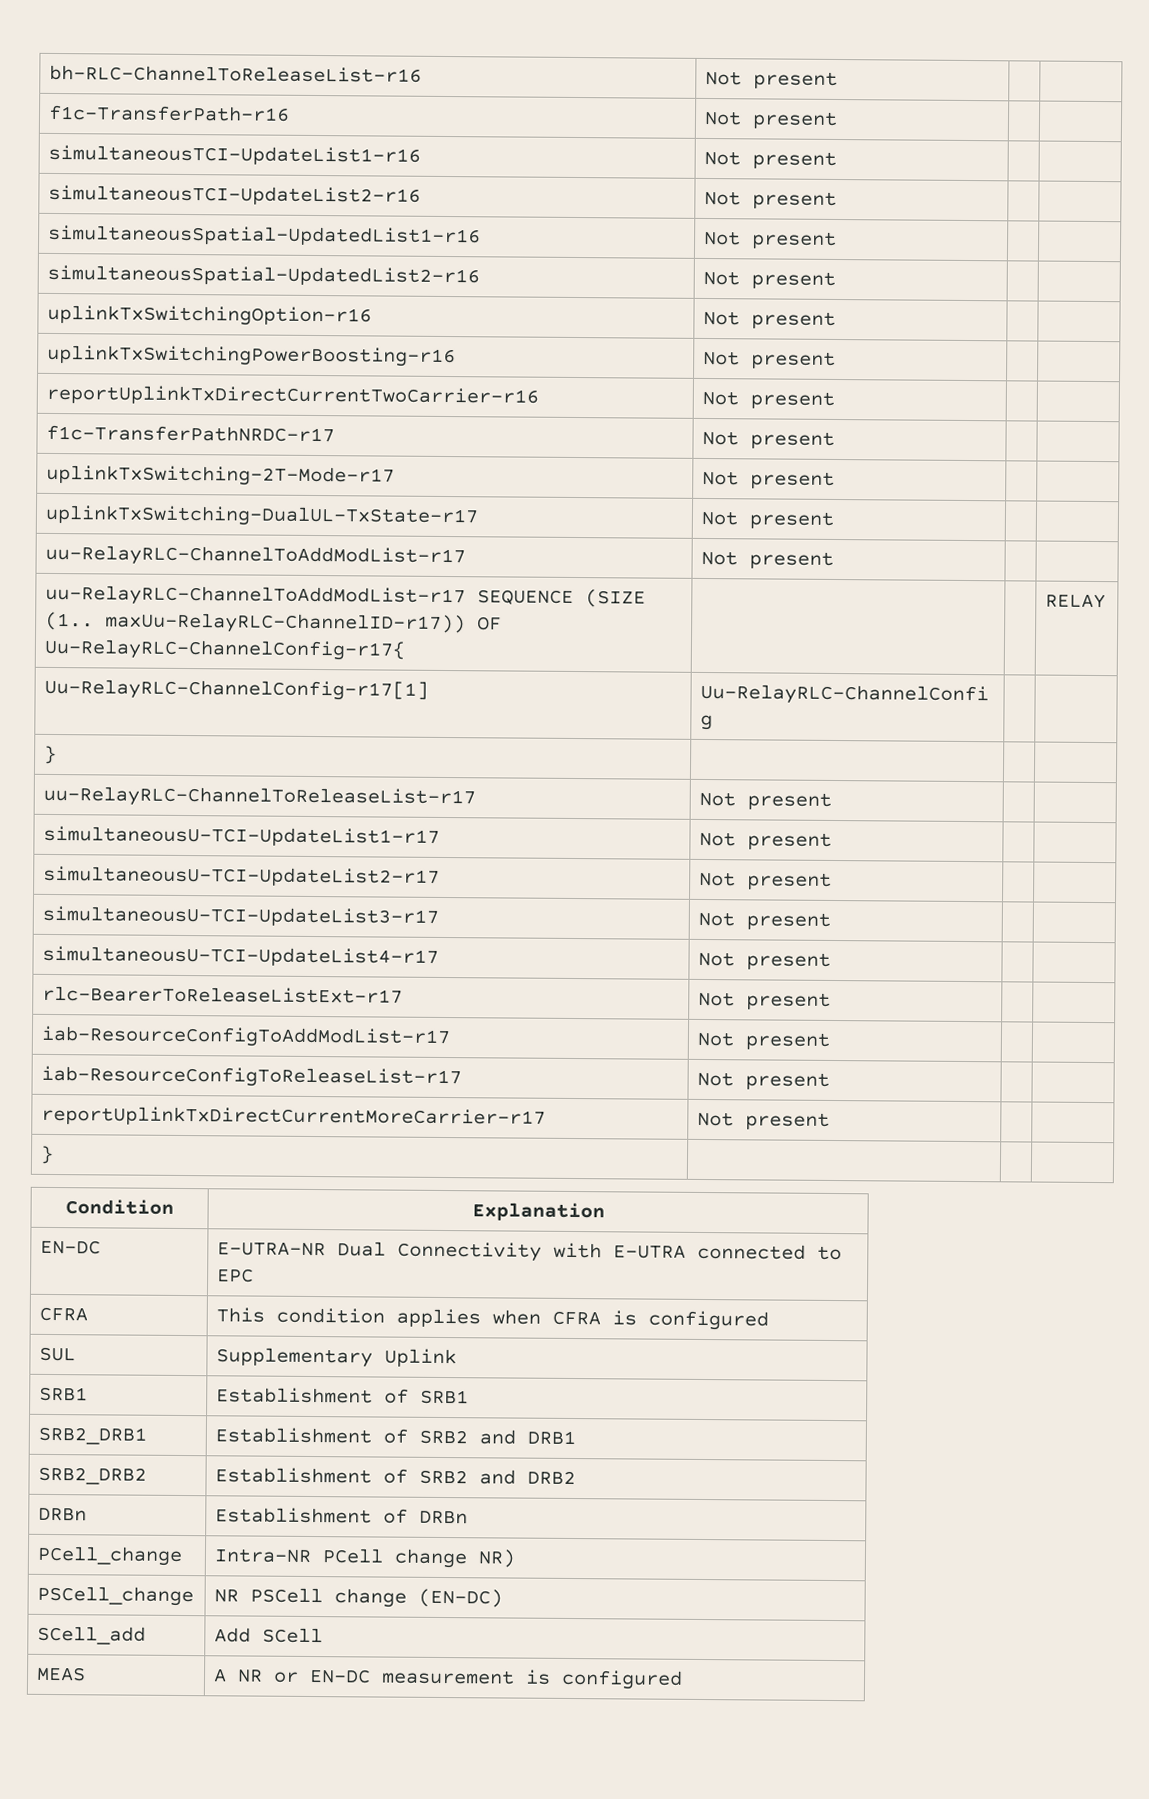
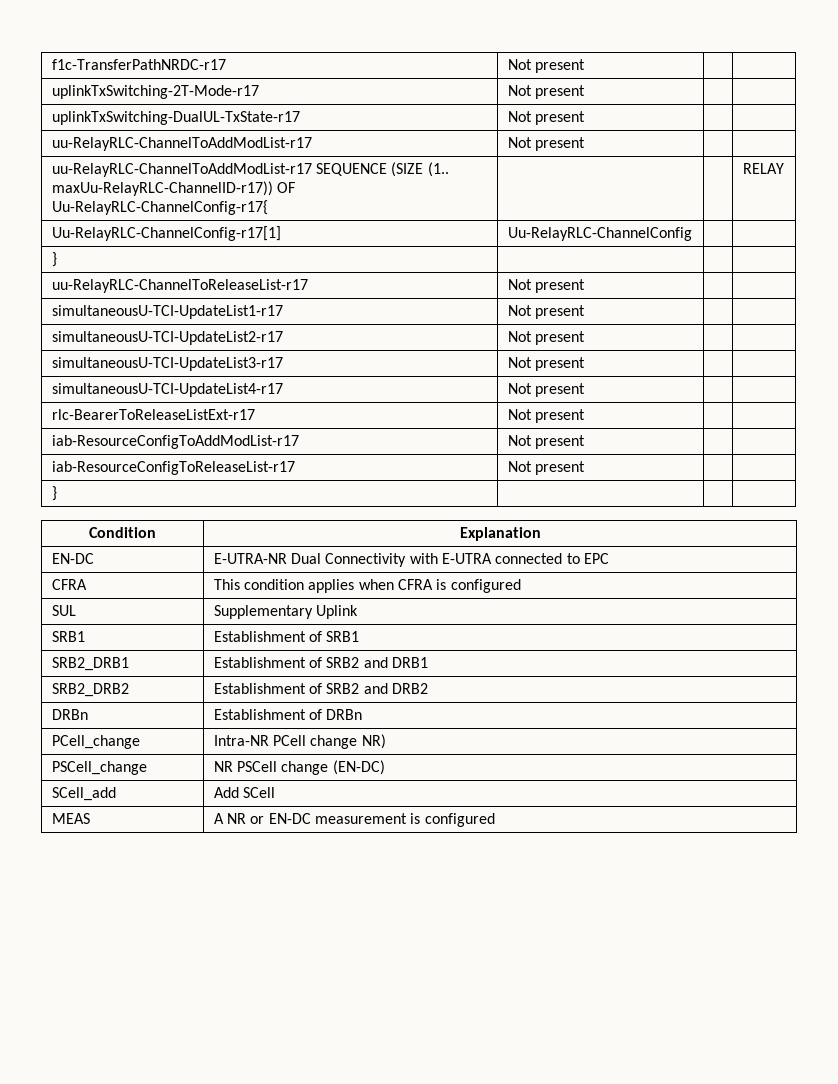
- bh-RLC-ChannelToReleaseList-r16 | Not present | |
- f1c-TransferPath-r16 | Not present | |
- simultaneousTCI-UpdateList1-r16 | Not present | |
- simultaneousTCI-UpdateList2-r16 | Not present | |
- simultaneousSpatial-UpdatedList1-r16 | Not present | |
- simultaneousSpatial-UpdatedList2-r16 | Not present | |
- uplinkTxSwitchingOption-r16 | Not present | |
- uplinkTxSwitchingPowerBoosting-r16 | Not present | |
- reportUplinkTxDirectCurrentTwoCarrier-r16 | Not present | |
- reportUplinkTxDirectCurrentMoreCarrier-r17 | Not present | |

